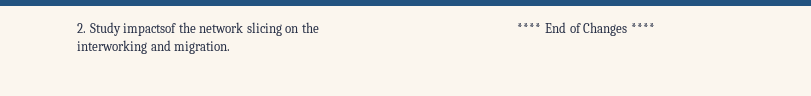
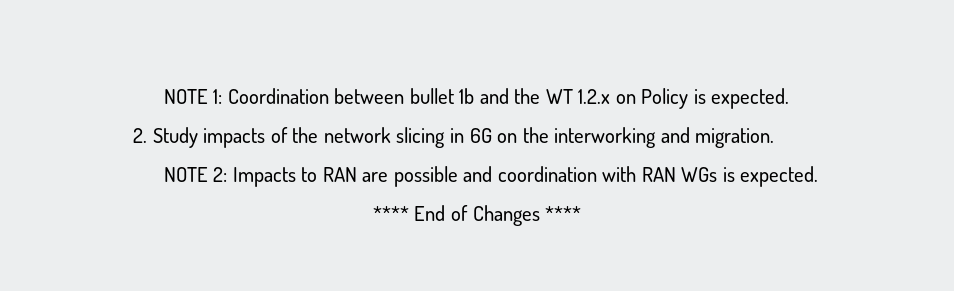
- 2. Study impactsof the network slicing on the interworking and migration.
+ NOTE 1: Coordination between bullet 1b and the WT 1.2.x on Policy is expected.
+ 2. Study impacts of the network slicing in 6G on the interworking and migration.
+ NOTE 2: Impacts to RAN are possible and coordination with RAN WGs is expected.

